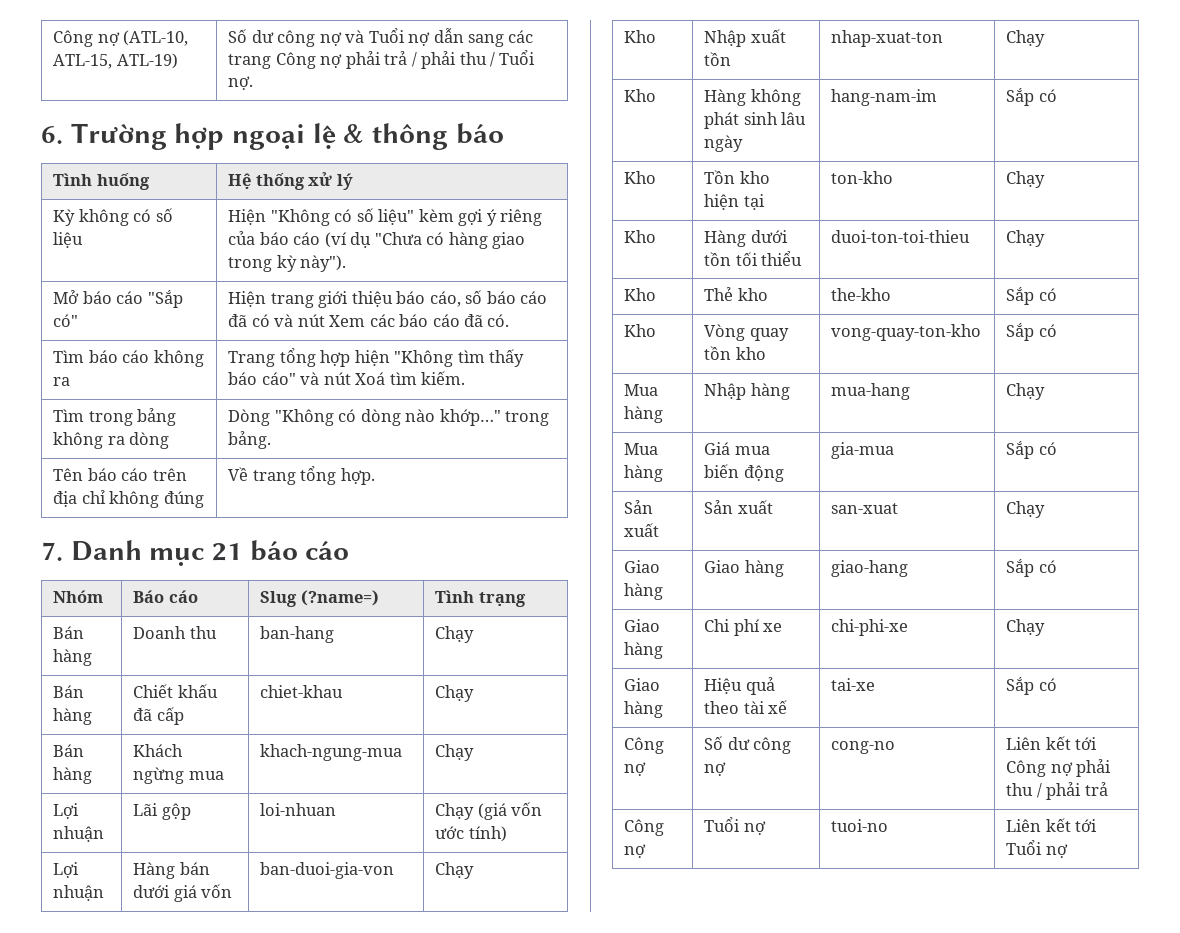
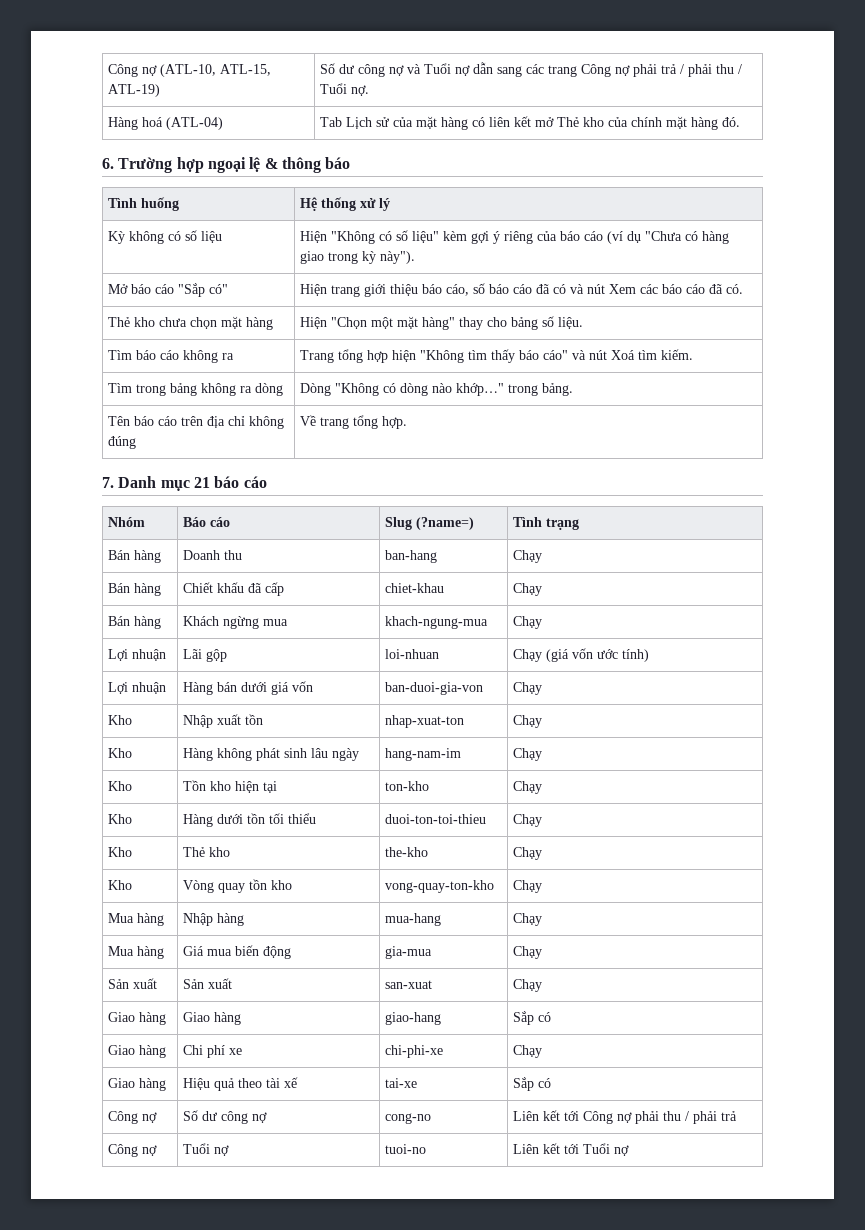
+ Hàng hoá (ATL-04) | Tab Lịch sử của mặt hàng có liên kết mở Thẻ kho của chính mặt hàng đó.
+ Thẻ kho chưa chọn mặt hàng | Hiện "Chọn một mặt hàng" thay cho bảng số liệu.
- Kho | Hàng không phát sinh lâu ngày | hang-nam-im | Sắp có
+ Kho | Hàng không phát sinh lâu ngày | hang-nam-im | Chạy
- Kho | Thẻ kho | the-kho | Sắp có
+ Kho | Thẻ kho | the-kho | Chạy
- Kho | Vòng quay tồn kho | vong-quay-ton-kho | Sắp có
+ Kho | Vòng quay tồn kho | vong-quay-ton-kho | Chạy
- Mua hàng | Giá mua biến động | gia-mua | Sắp có
+ Mua hàng | Giá mua biến động | gia-mua | Chạy

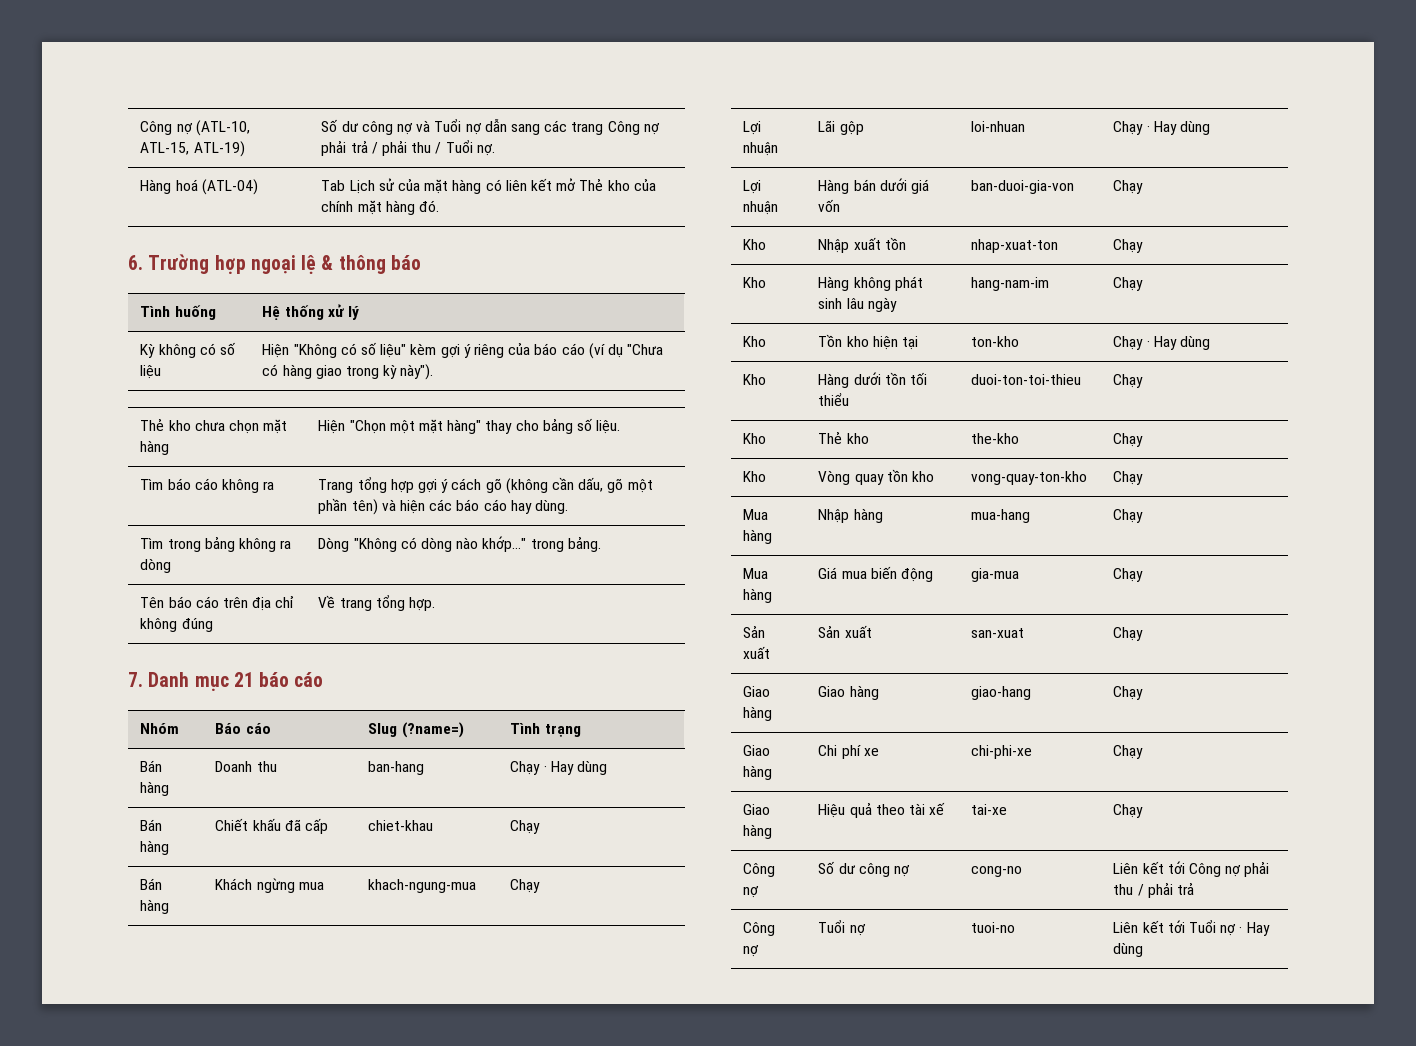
- Mở báo cáo "Sắp có" | Hiện trang giới thiệu báo cáo, số báo cáo đã có và nút Xem các báo cáo đã có.
- Tìm báo cáo không ra | Trang tổng hợp hiện "Không tìm thấy báo cáo" và nút Xoá tìm kiếm.
+ Tìm báo cáo không ra | Trang tổng hợp gợi ý cách gõ (không cần dấu, gõ một phần tên) và hiện các báo cáo hay dùng.
- Bán hàng | Doanh thu | ban-hang | Chạy
+ Bán hàng | Doanh thu | ban-hang | Chạy · Hay dùng
- Lợi nhuận | Lãi gộp | loi-nhuan | Chạy (giá vốn ước tính)
+ Lợi nhuận | Lãi gộp | loi-nhuan | Chạy · Hay dùng
- Kho | Tồn kho hiện tại | ton-kho | Chạy
+ Kho | Tồn kho hiện tại | ton-kho | Chạy · Hay dùng
- Giao hàng | Giao hàng | giao-hang | Sắp có
+ Giao hàng | Giao hàng | giao-hang | Chạy
- Giao hàng | Hiệu quả theo tài xế | tai-xe | Sắp có
+ Giao hàng | Hiệu quả theo tài xế | tai-xe | Chạy
- Công nợ | Tuổi nợ | tuoi-no | Liên kết tới Tuổi nợ
+ Công nợ | Tuổi nợ | tuoi-no | Liên kết tới Tuổi nợ · Hay dùng

